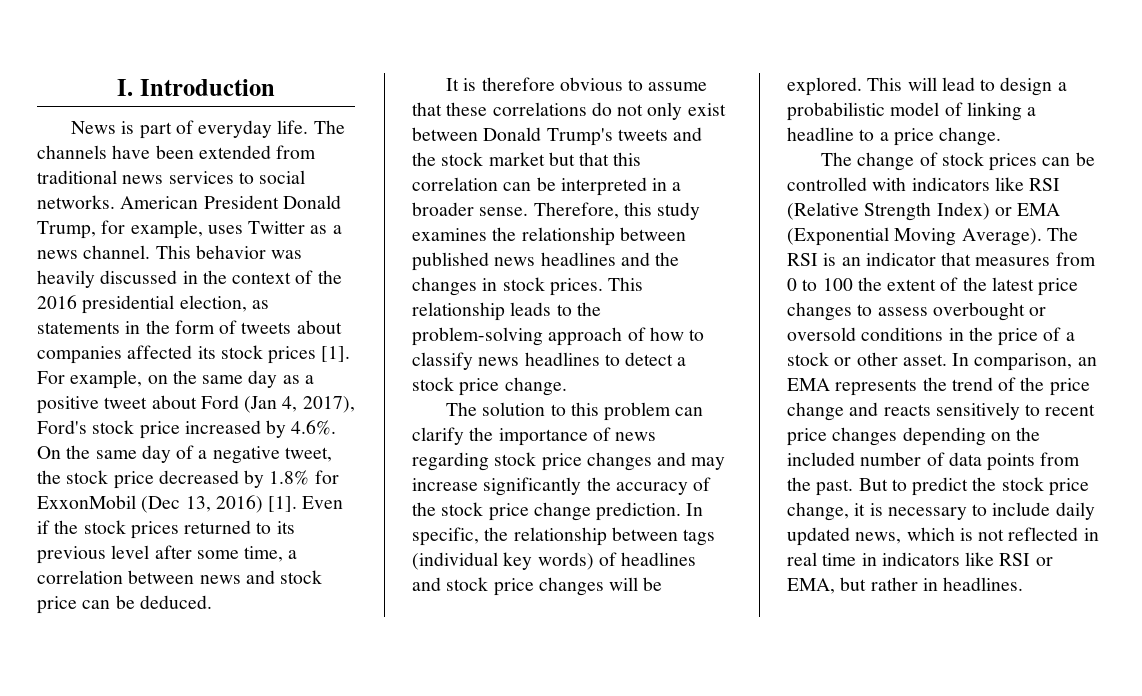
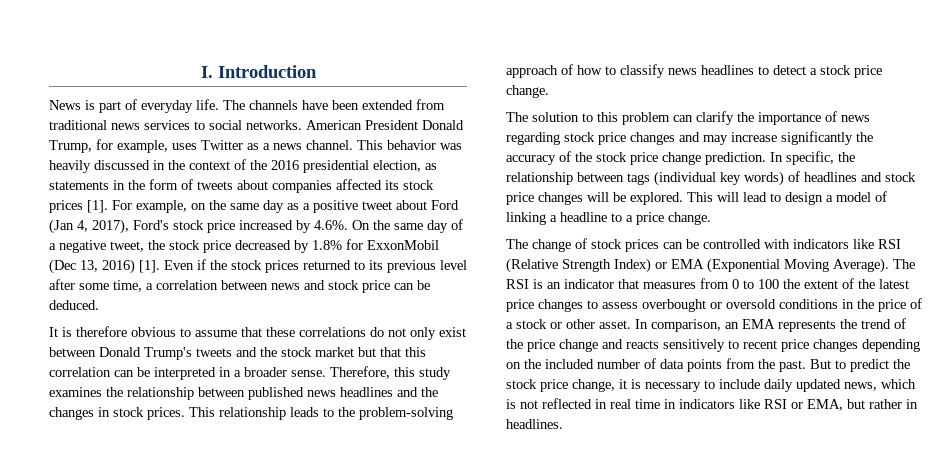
- This will lead to design a probabilistic model of linking a headline to a price change.
+ This will lead to design a model of linking a headline to a price change.

